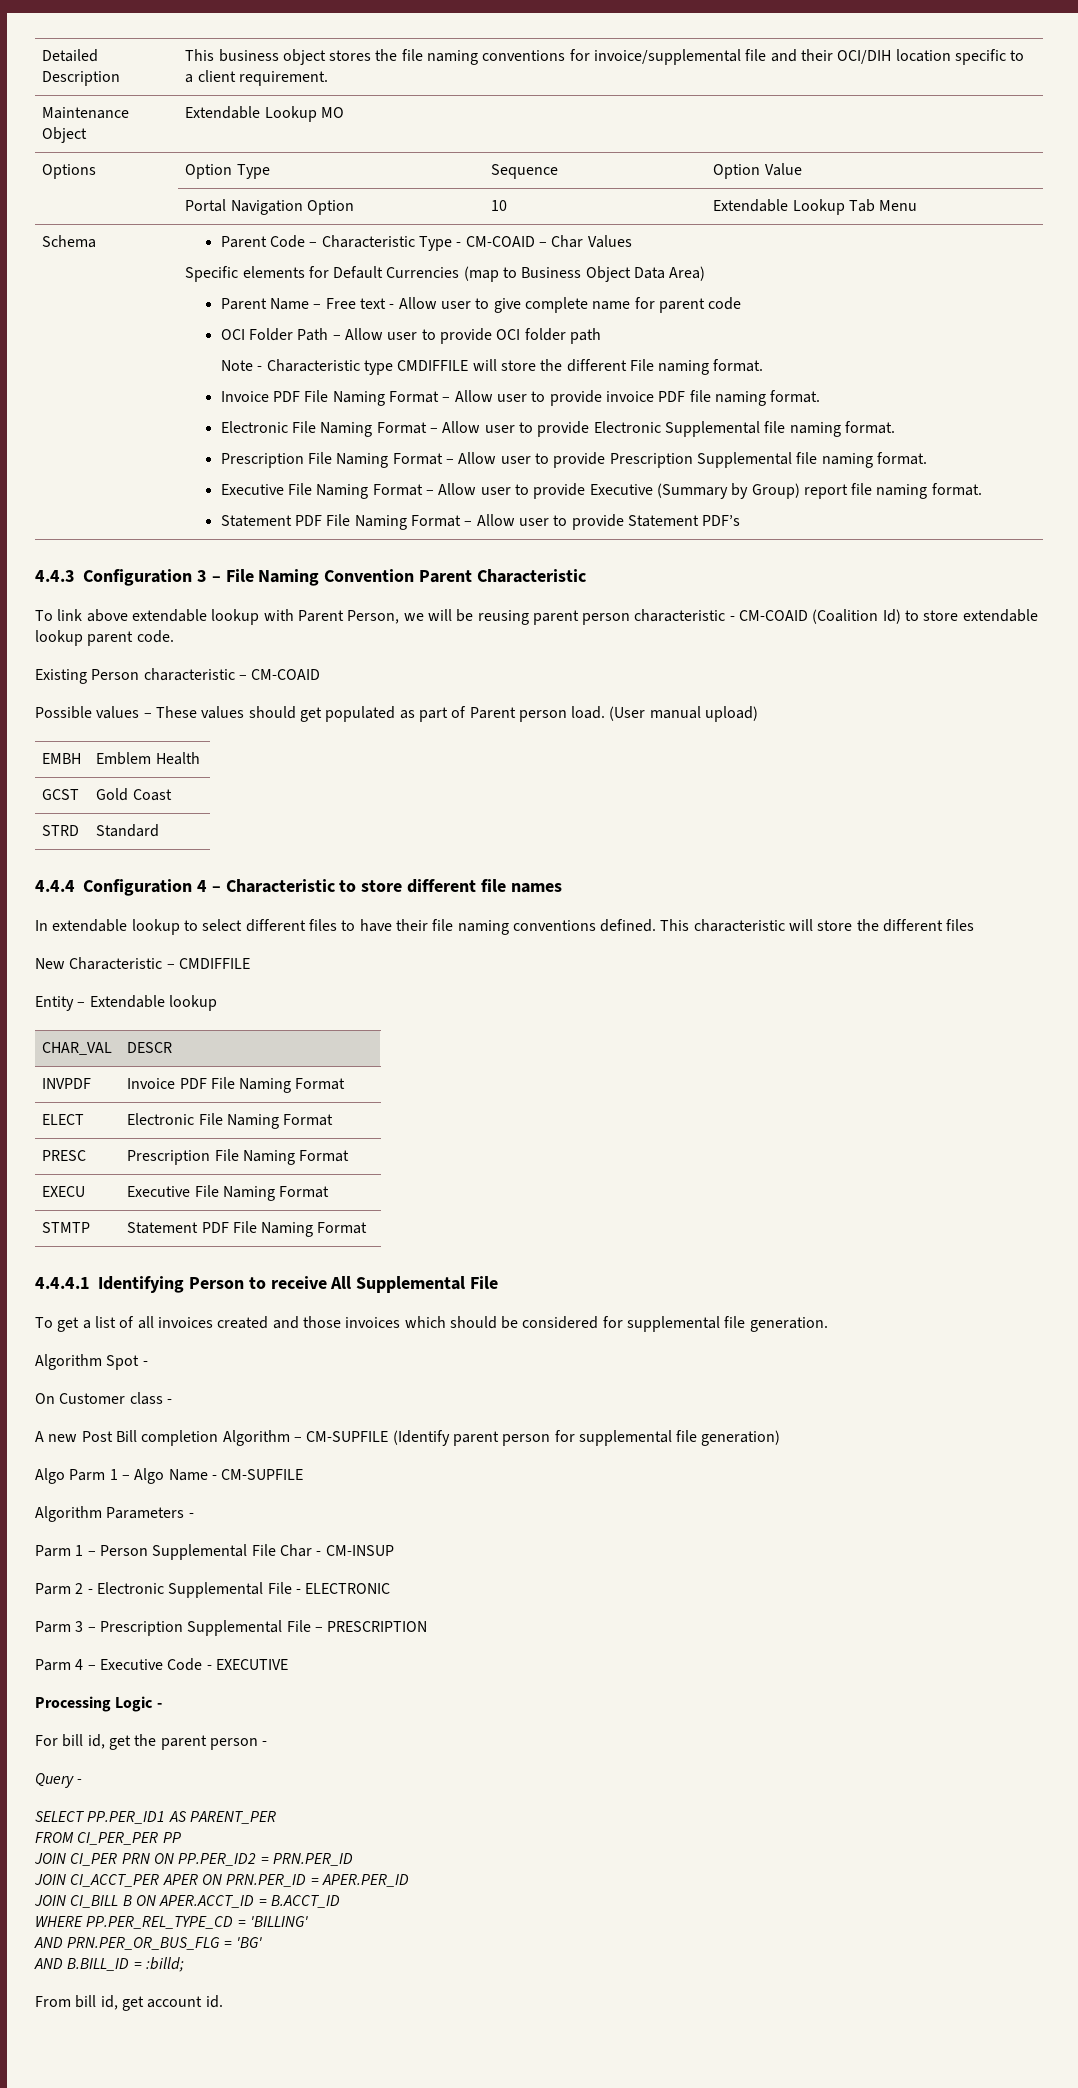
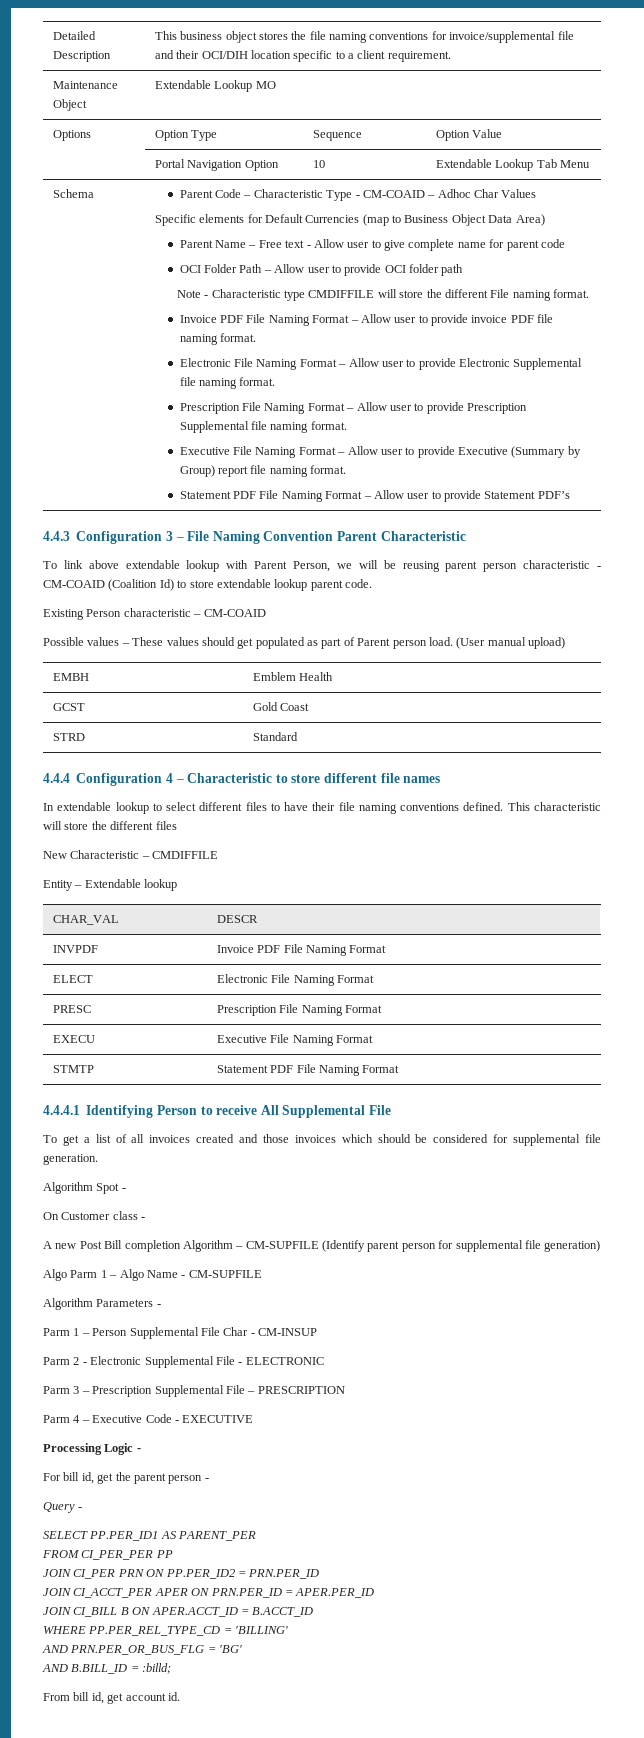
- Parent Code – Characteristic Type - CM-COAID – Char Values
+ Parent Code – Characteristic Type - CM-COAID – Adhoc Char Values

